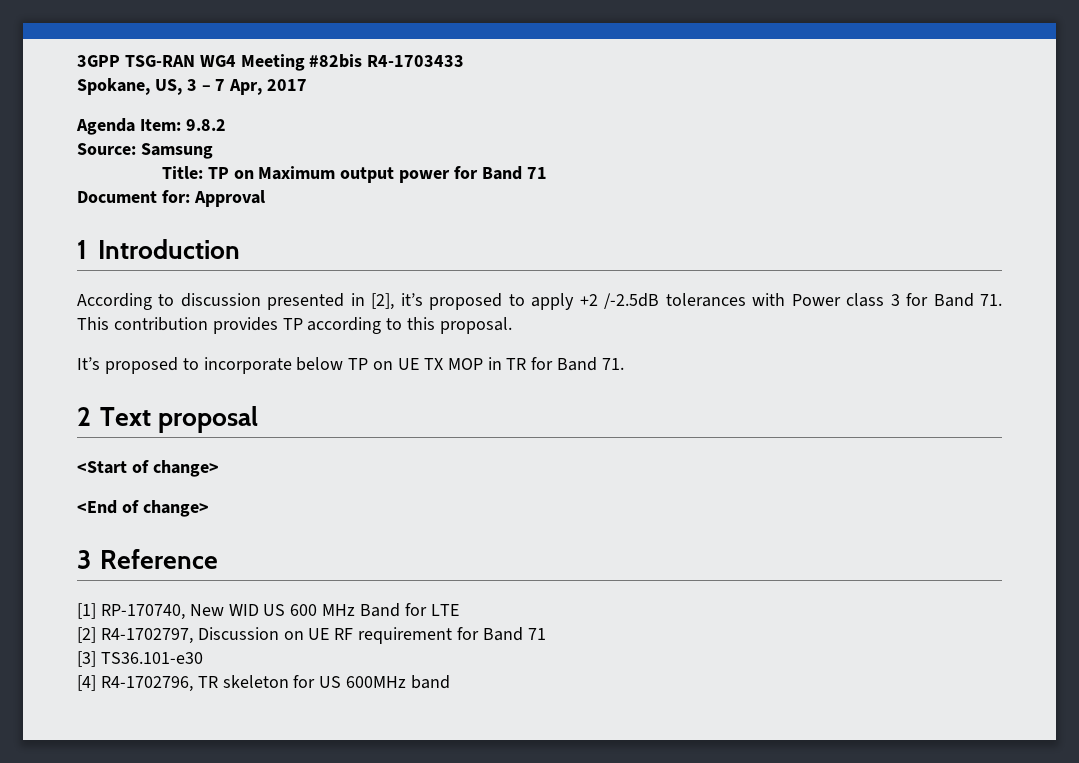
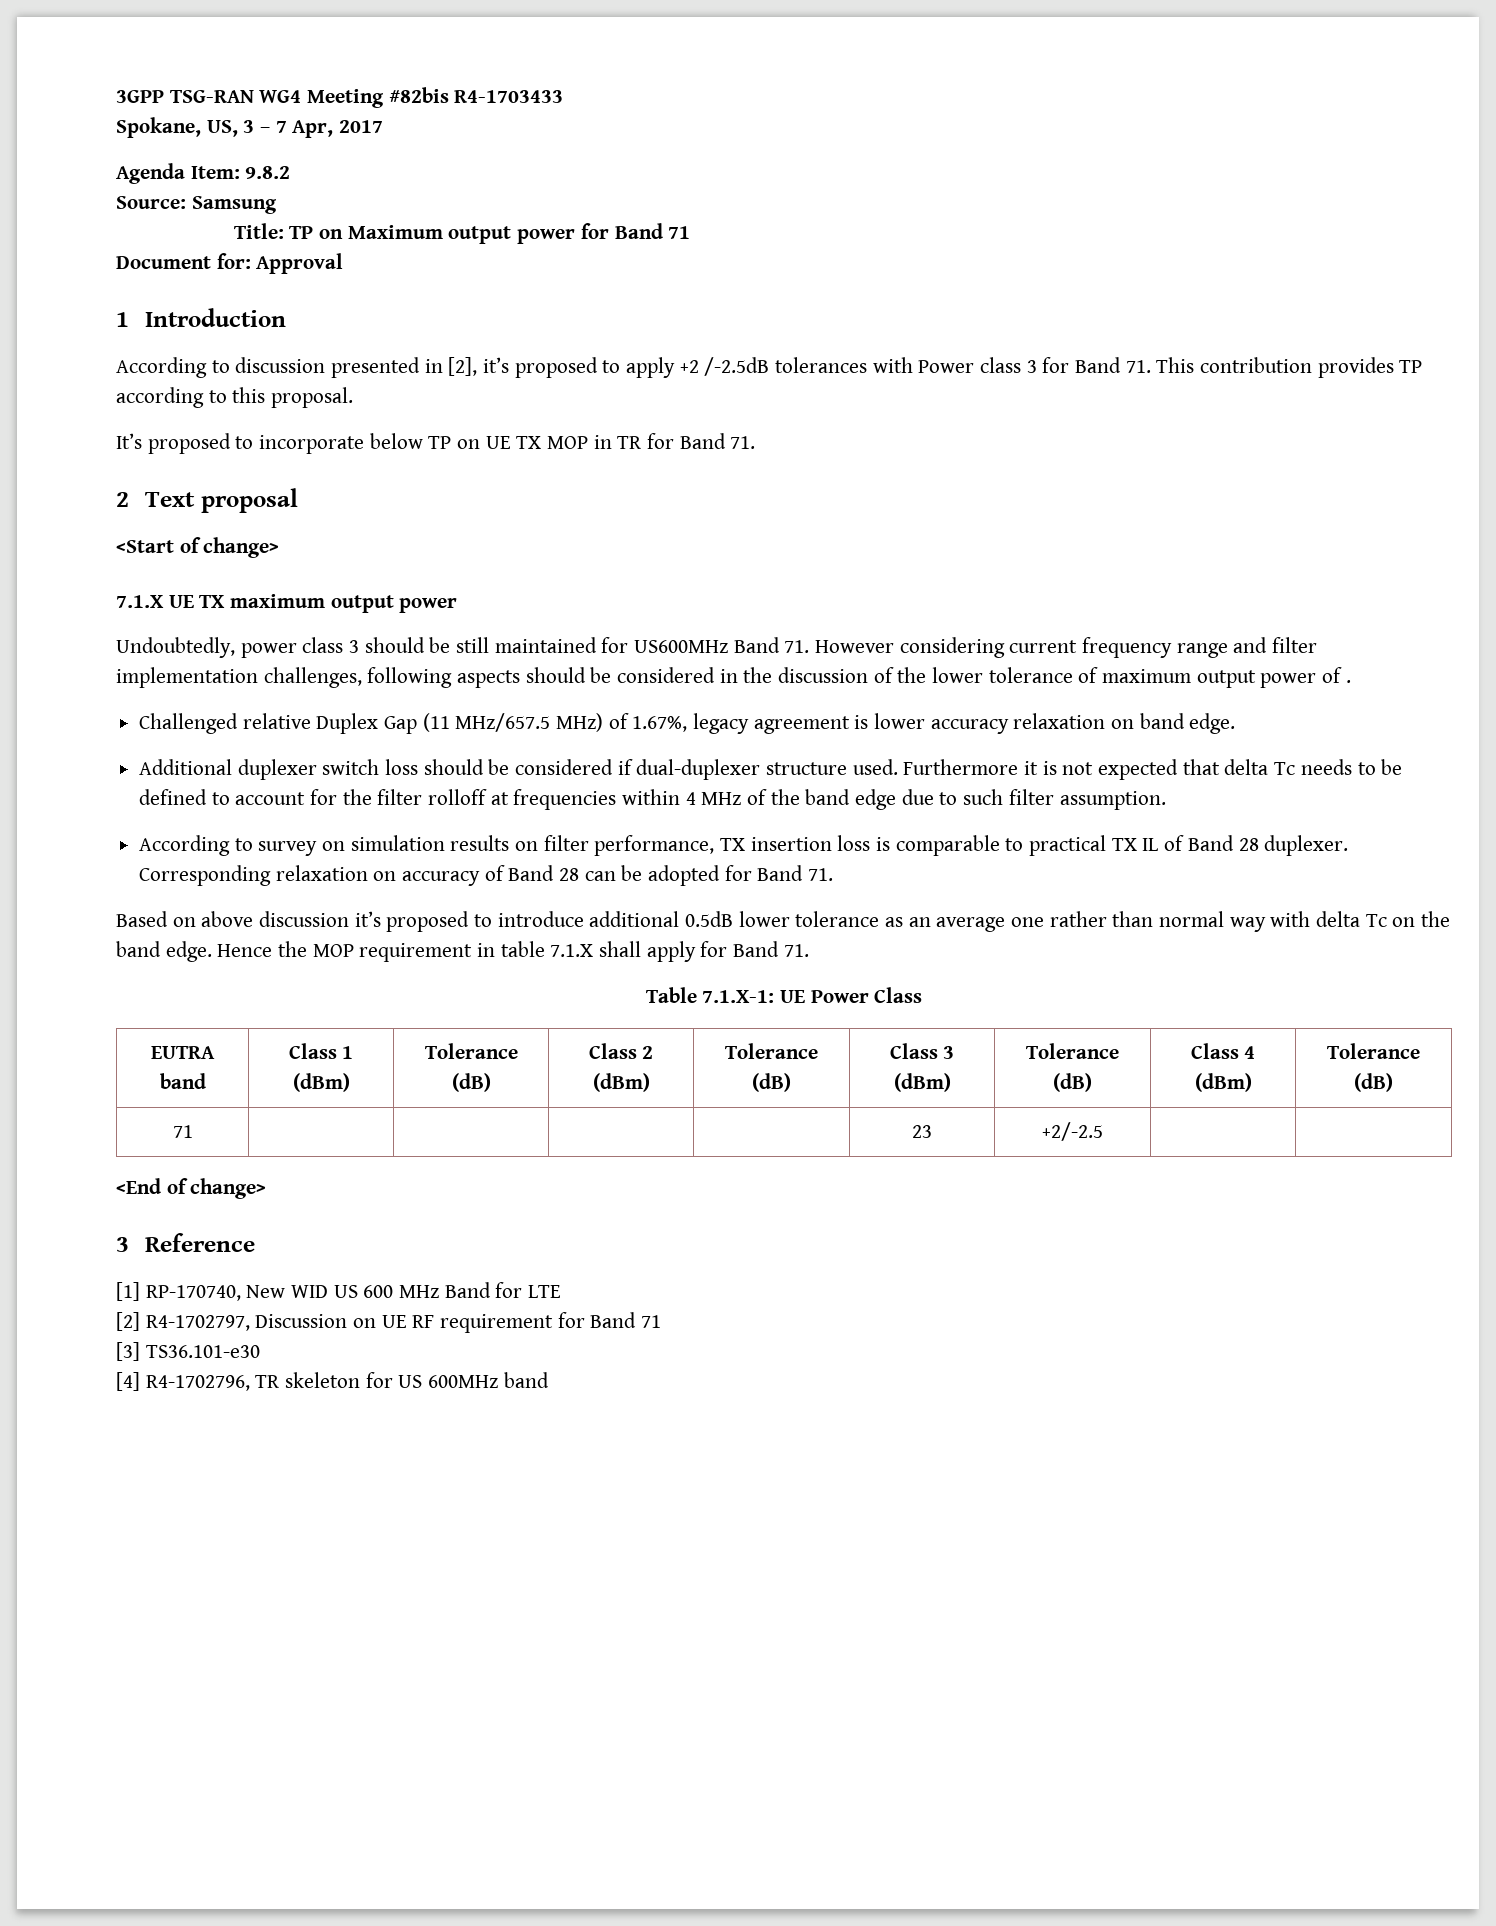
+ 7.1.X UE TX maximum output power
+ Undoubtedly, power class 3 should be still maintained for US600MHz Band 71. However considering current frequency range and filter implementation challenges, following aspects should be considered in the discussion of the lower tolerance of maximum output power of .
+ Challenged relative Duplex Gap (11 MHz/657.5 MHz) of 1.67%, legacy agreement is lower accuracy relaxation on band edge.
+ Additional duplexer switch loss should be considered if dual-duplexer structure used. Furthermore it is not expected that delta Tc needs to be defined to account for the filter rolloff at frequencies within 4 MHz of the band edge due to such filter assumption.
+ According to survey on simulation results on filter performance, TX insertion loss is comparable to practical TX IL of Band 28 duplexer. Corresponding relaxation on accuracy of Band 28 can be adopted for Band 71.
+ Based on above discussion it’s proposed to introduce additional 0.5dB lower tolerance as an average one rather than normal way with delta Tc on the band edge. Hence the MOP requirement in table 7.1.X shall apply for Band 71.
+ Table 7.1.X-1: UE Power Class
+ EUTRA band | Class 1 (dBm) | Tolerance (dB) | Class 2 (dBm) | Tolerance (dB) | Class 3 (dBm) | Tolerance (dB) | Class 4 (dBm) | Tolerance (dB)
+ 71 | | | | | 23 | +2/-2.5 | |

